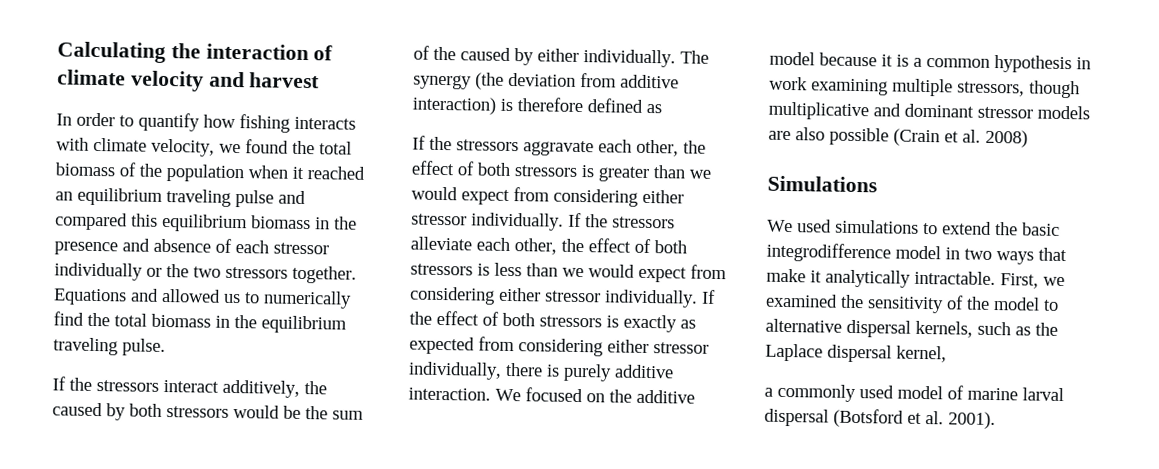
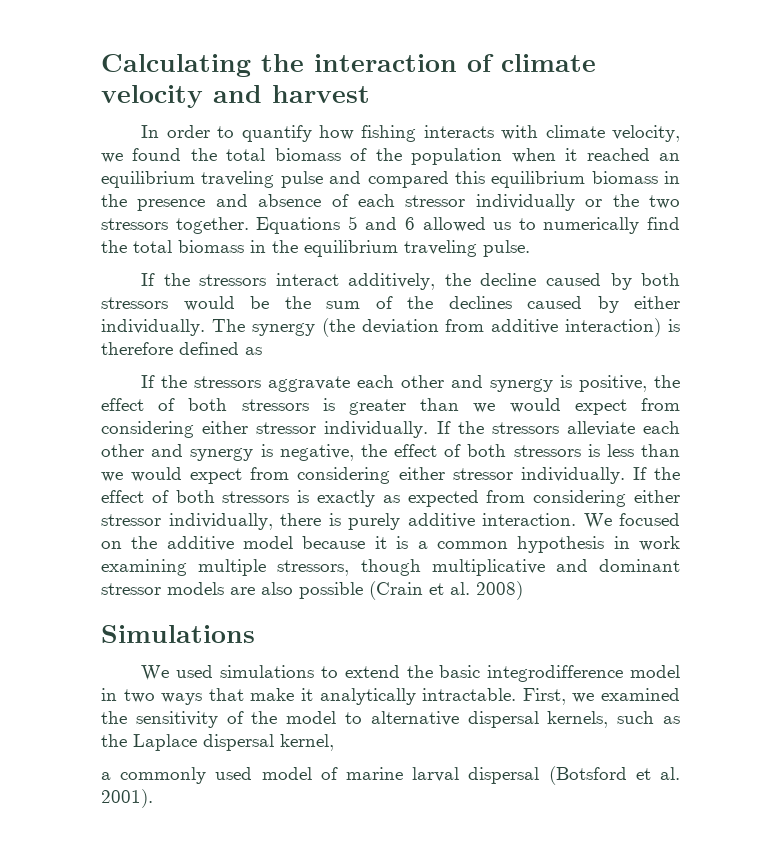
- Equations and allowed us to numerically find the total biomass in the equilibrium traveling pulse.
+ Equations 5 and 6 allowed us to numerically find the total biomass in the equilibrium traveling pulse.
- If the stressors interact additively, the caused by both stressors would be the sum of the caused by either individually.
+ If the stressors interact additively, the decline caused by both stressors would be the sum of the declines caused by either individually.
- If the stressors aggravate each other, the effect of both stressors is greater than we would expect from considering either stressor individually.
+ If the stressors aggravate each other and synergy is positive, the effect of both stressors is greater than we would expect from considering either stressor individually.
- If the stressors alleviate each other, the effect of both stressors is less than we would expect from considering either stressor individually.
+ If the stressors alleviate each other and synergy is negative, the effect of both stressors is less than we would expect from considering either stressor individually.

